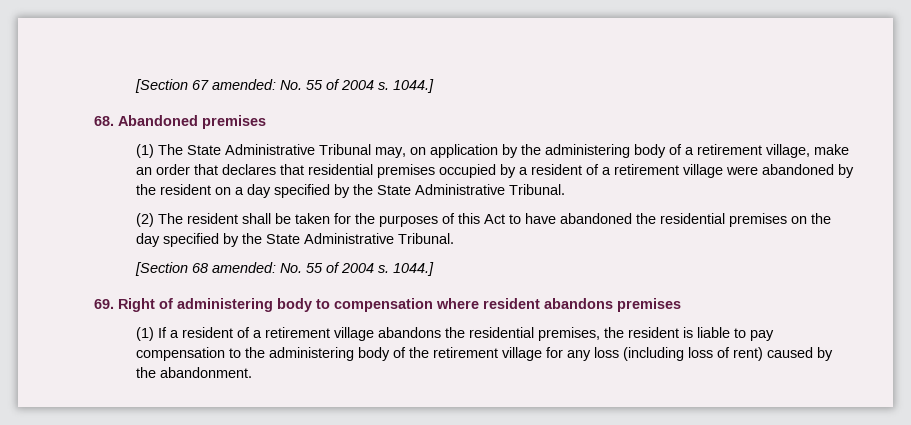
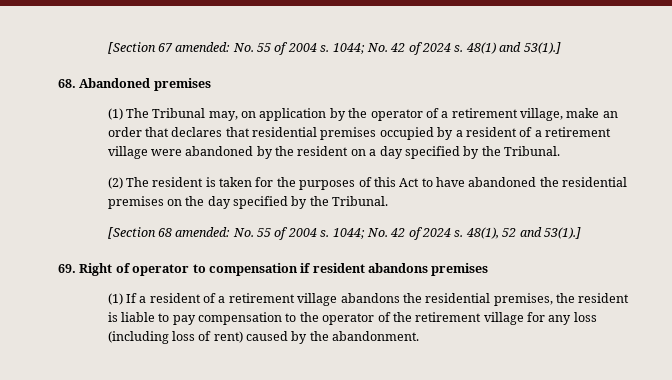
- [Section 67 amended: No. 55 of 2004 s. 1044.]
+ [Section 67 amended: No. 55 of 2004 s. 1044; No. 42 of 2024 s. 48(1) and 53(1).]
- (1) The State Administrative Tribunal may, on application by the administering body of a retirement village, make an order that declares that residential premises occupied by a resident of a retirement village were abandoned by the resident on a day specified by the State Administrative Tribunal.
+ (1) The Tribunal may, on application by the operator of a retirement village, make an order that declares that residential premises occupied by a resident of a retirement village were abandoned by the resident on a day specified by the Tribunal.
- (2) The resident shall be taken for the purposes of this Act to have abandoned the residential premises on the day specified by the State Administrative Tribunal.
+ (2) The resident is taken for the purposes of this Act to have abandoned the residential premises on the day specified by the Tribunal.
- [Section 68 amended: No. 55 of 2004 s. 1044.]
+ [Section 68 amended: No. 55 of 2004 s. 1044; No. 42 of 2024 s. 48(1), 52 and 53(1).]
- 69. Right of administering body to compensation where resident abandons premises
+ 69. Right of operator to compensation if resident abandons premises
- (1) If a resident of a retirement village abandons the residential premises, the resident is liable to pay compensation to the administering body of the retirement village for any loss (including loss of rent) caused by the abandonment.
+ (1) If a resident of a retirement village abandons the residential premises, the resident is liable to pay compensation to the operator of the retirement village for any loss (including loss of rent) caused by the abandonment.

